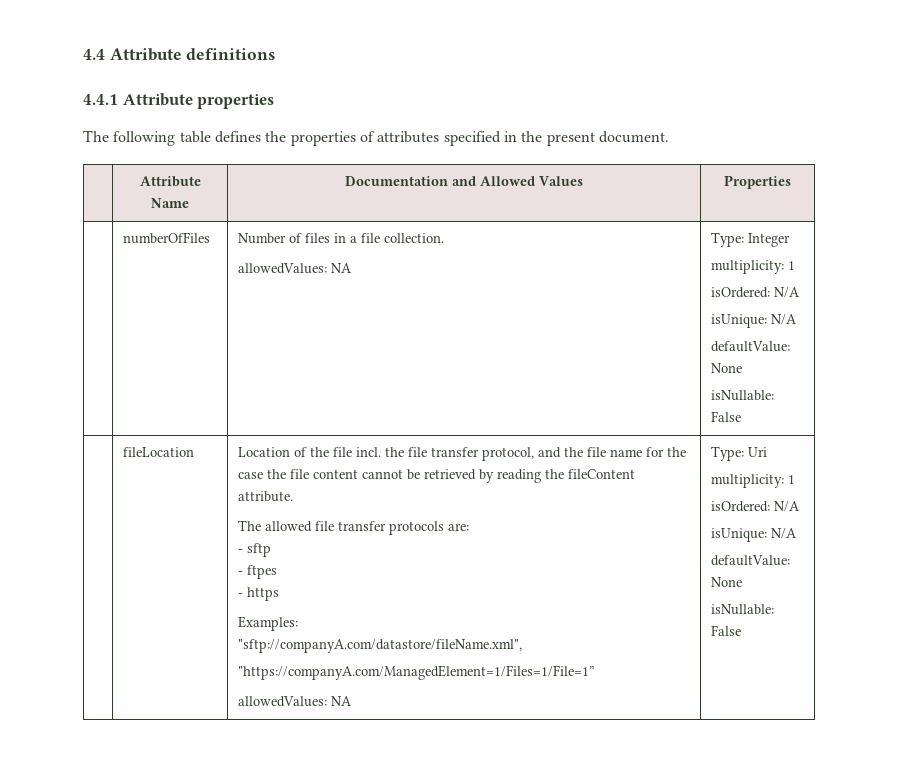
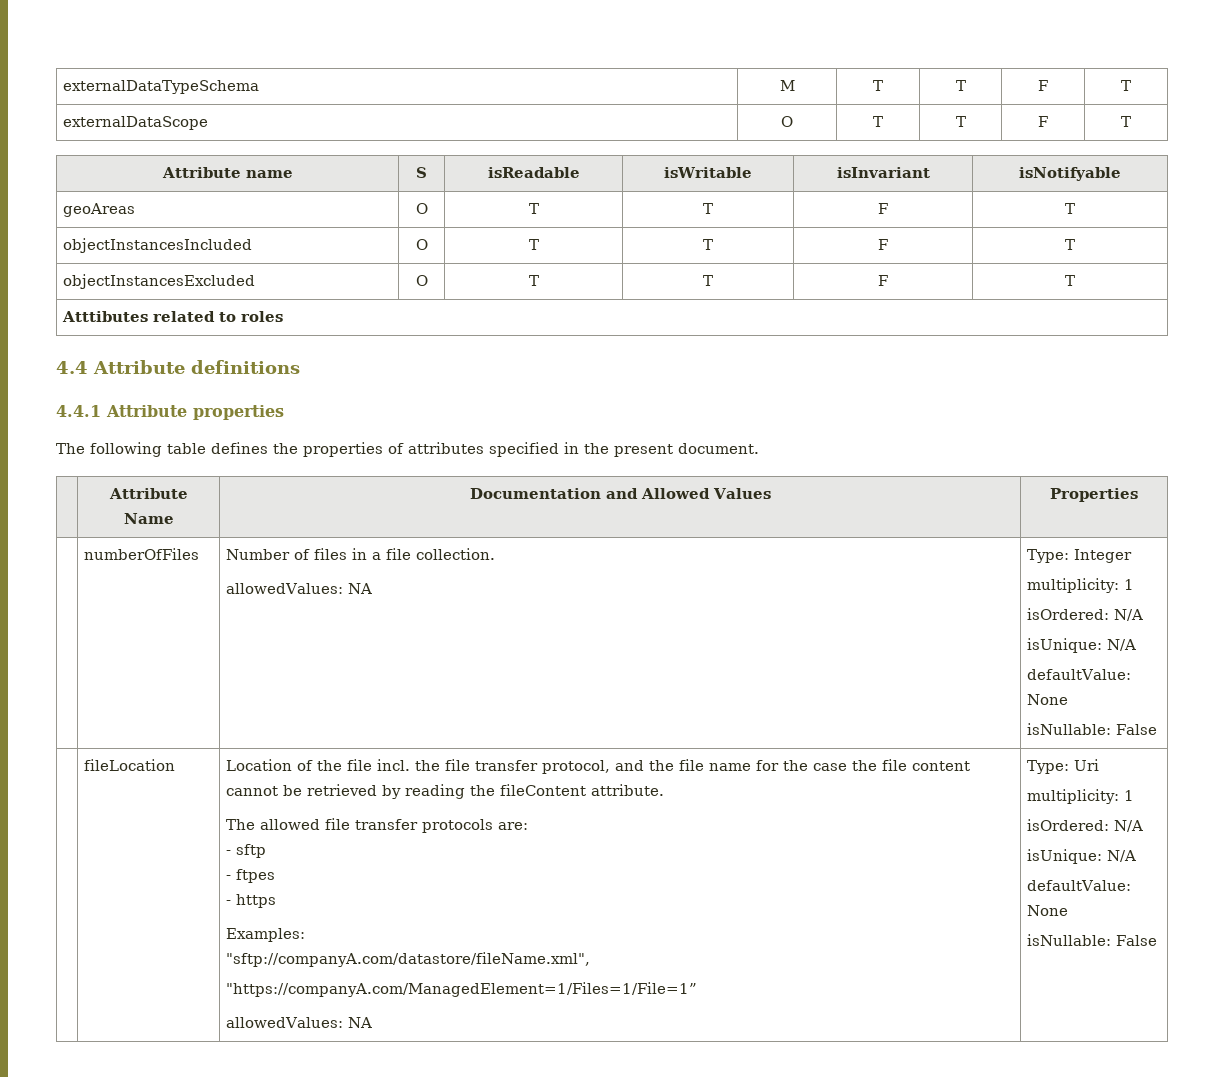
+ externalDataTypeSchema | M | T | T | F | T
+ externalDataScope | O | T | T | F | T
+ Attribute name | S | isReadable | isWritable | isInvariant | isNotifyable
+ geoAreas | O | T | T | F | T
+ objectInstancesIncluded | O | T | T | F | T
+ objectInstancesExcluded | O | T | T | F | T
+ Atttibutes related to roles

